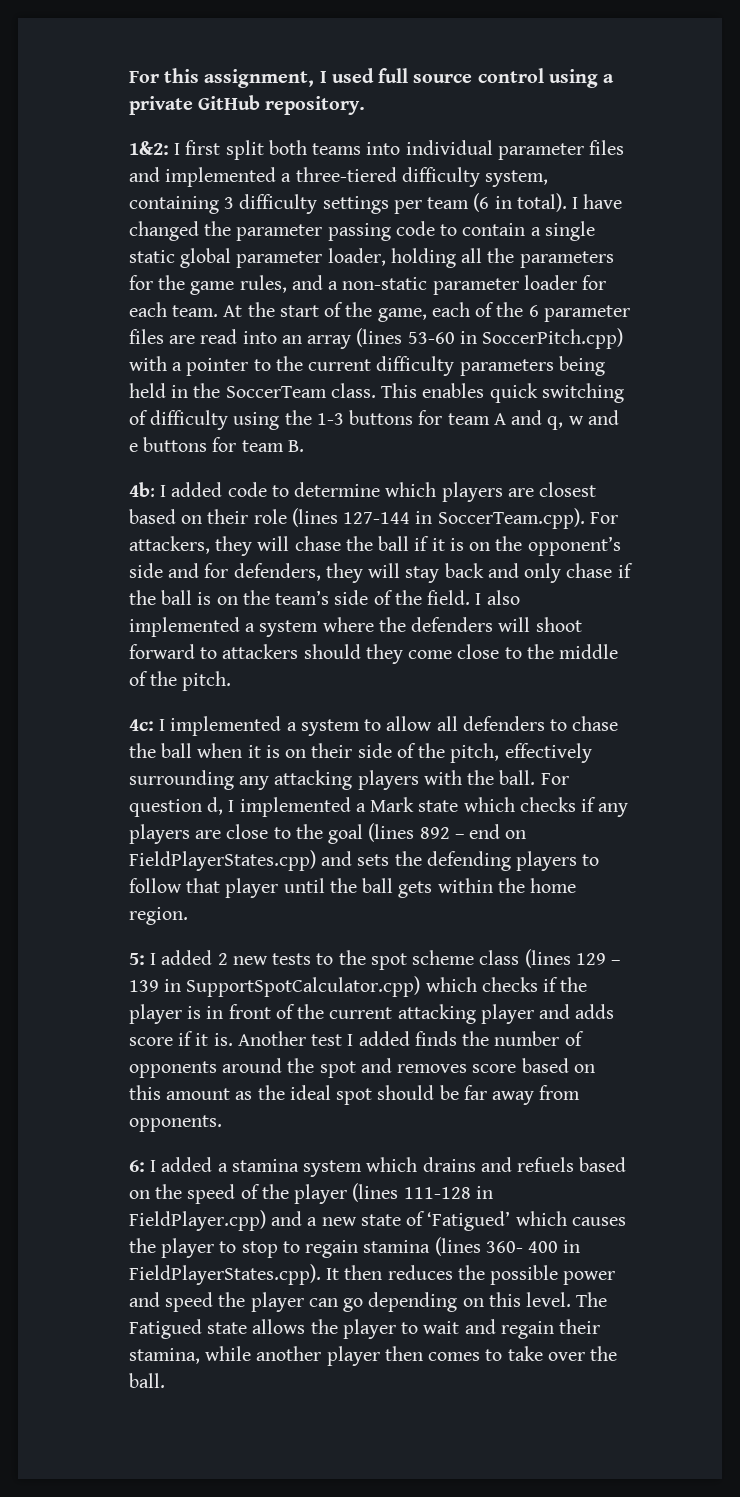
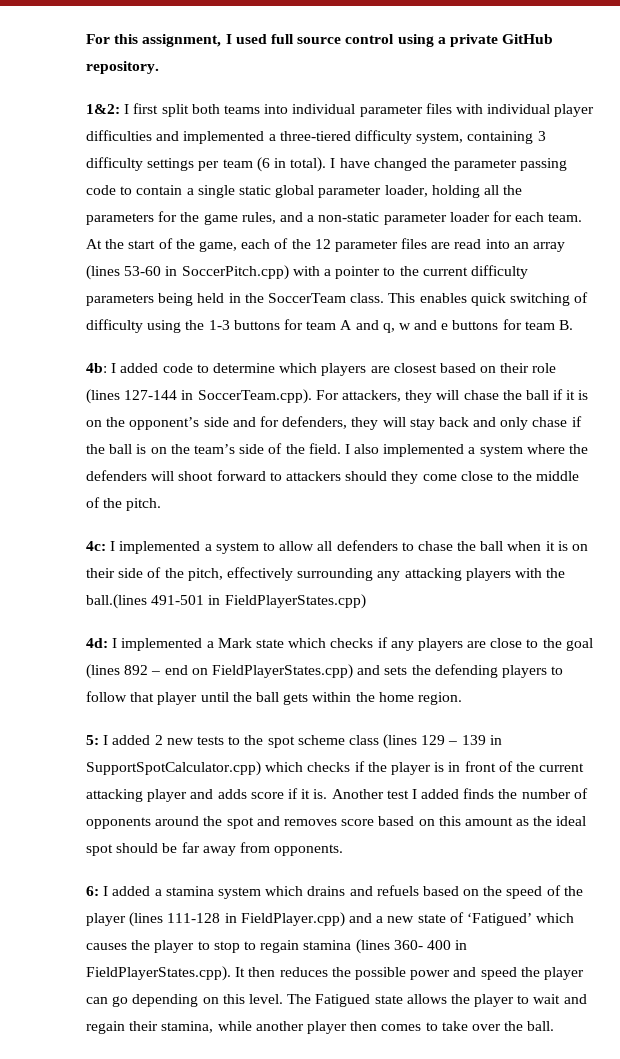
- 1&2: I first split both teams into individual parameter files and implemented a three-tiered difficulty system, containing 3 difficulty settings per team (6 in total).
+ 1&2: I first split both teams into individual parameter files with individual player difficulties and implemented a three-tiered difficulty system, containing 3 difficulty settings per team (6 in total).
- At the start of the game, each of the 6 parameter files are read into an array (lines 53-60 in SoccerPitch.cpp) with a pointer to the current difficulty parameters being held in the SoccerTeam class.
+ At the start of the game, each of the 12 parameter files are read into an array (lines 53-60 in SoccerPitch.cpp) with a pointer to the current difficulty parameters being held in the SoccerTeam class.
- I implemented a system to allow all defenders to chase the ball when it is on their side of the pitch, effectively surrounding any attacking players with the ball. For question d, I implemented a Mark state which checks if any players are close to the goal (lines 892 – end on FieldPlayerStates.cpp) and sets the defending players to follow that player until the ball gets within the home region.
+ I implemented a system to allow all defenders to chase the ball when it is on their side of the pitch, effectively surrounding any attacking players with the ball.(lines 491-501 in FieldPlayerStates.cpp)
+ 4d: I implemented a Mark state which checks if any players are close to the goal (lines 892 – end on FieldPlayerStates.cpp) and sets the defending players to follow that player until the ball gets within the home region.

